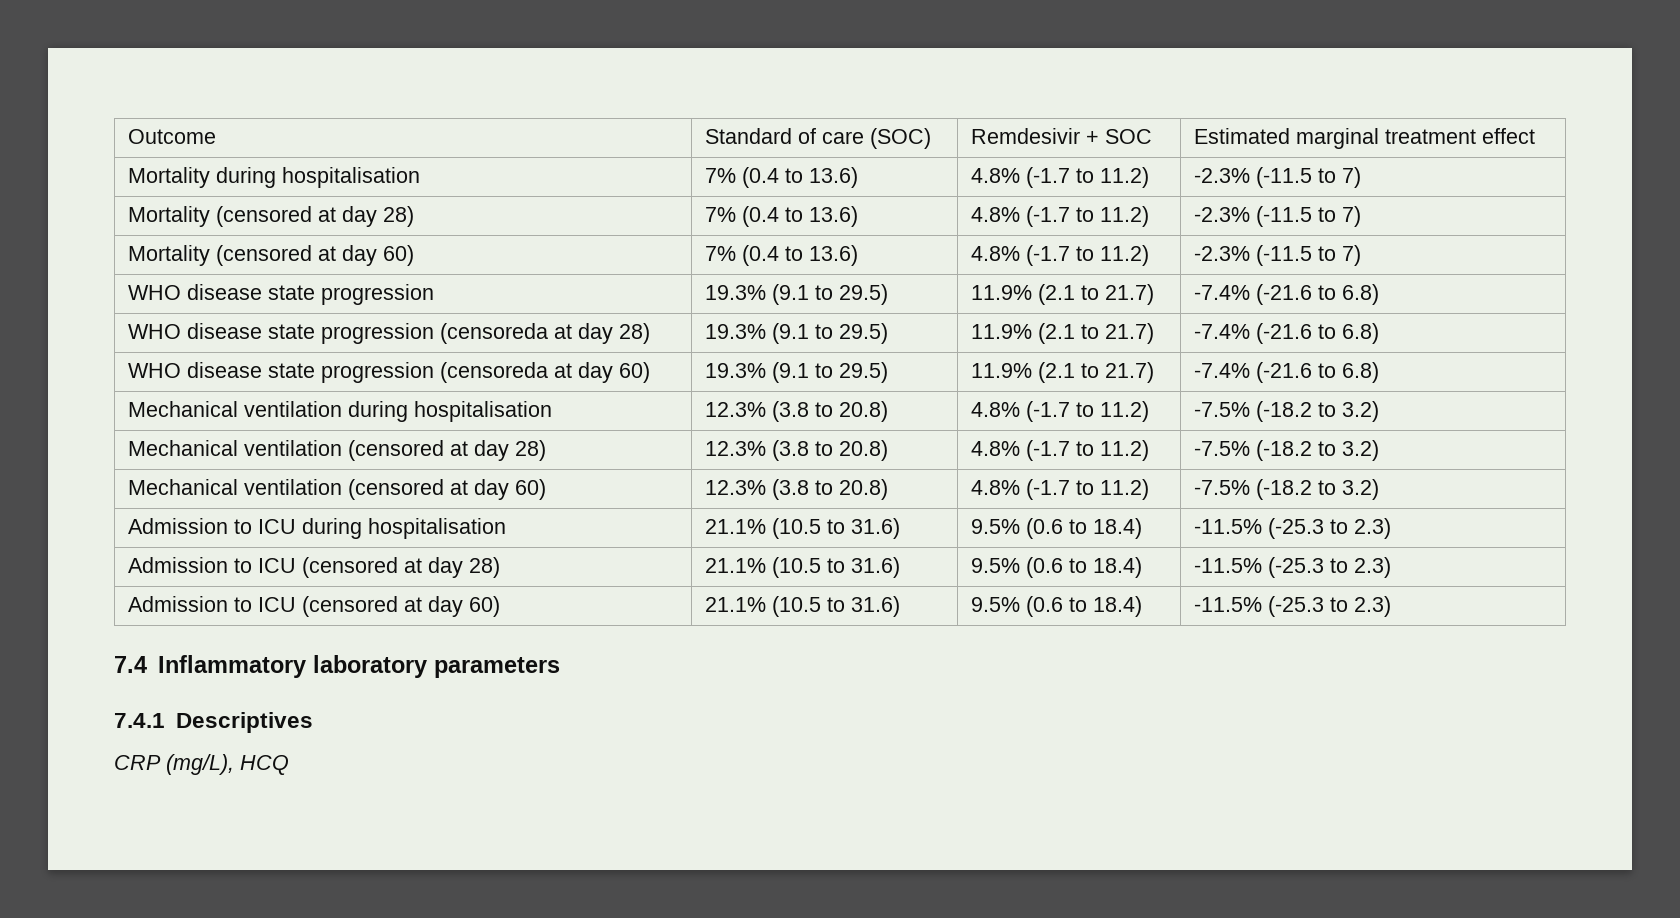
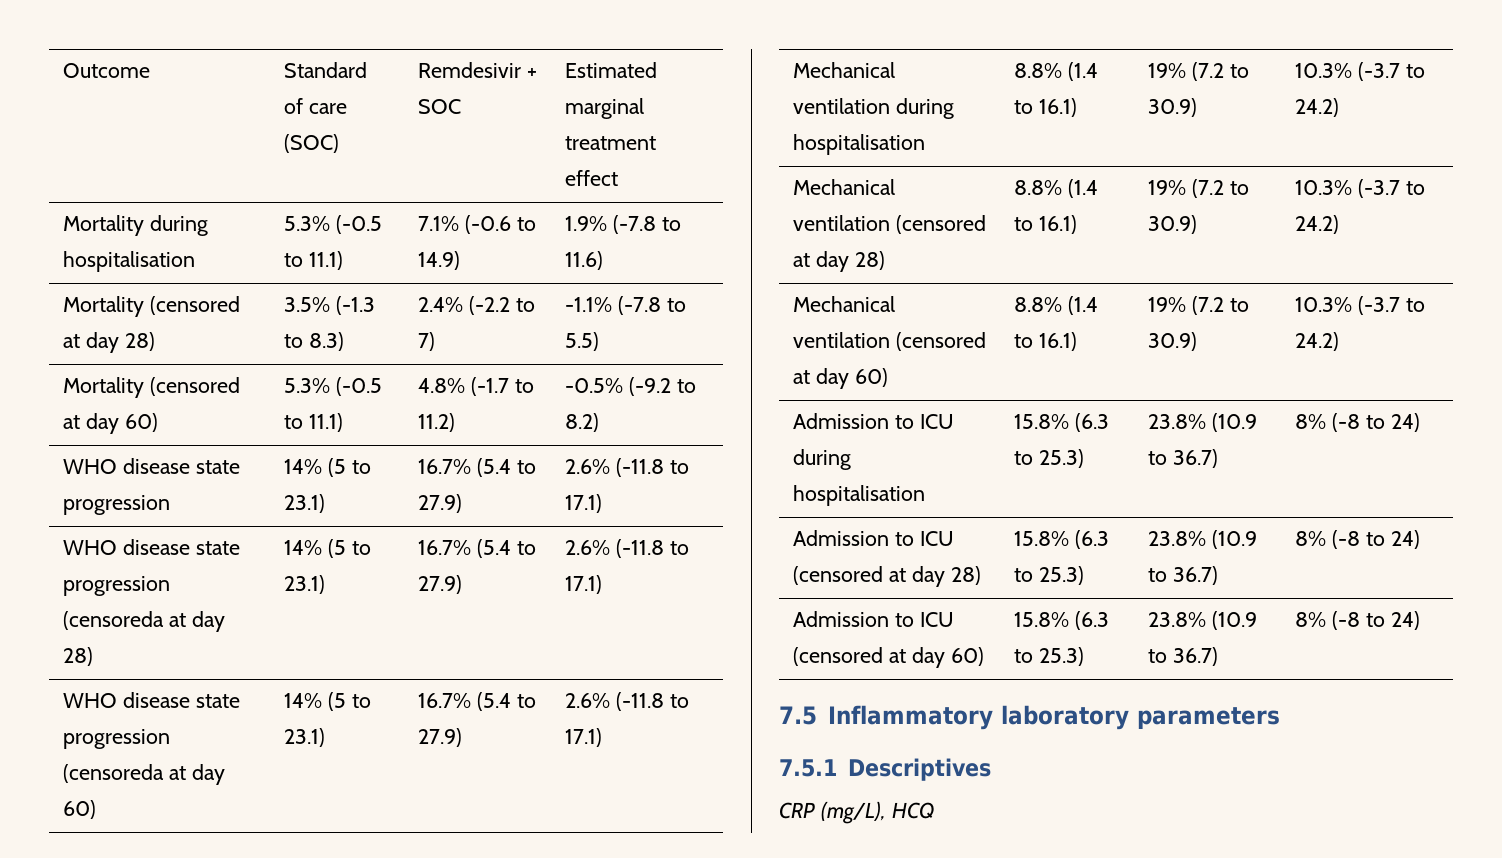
- Mortality during hospitalisation | 7% (0.4 to 13.6) | 4.8% (-1.7 to 11.2) | -2.3% (-11.5 to 7)
+ Mortality during hospitalisation | 5.3% (-0.5 to 11.1) | 7.1% (-0.6 to 14.9) | 1.9% (-7.8 to 11.6)
- Mortality (censored at day 28) | 7% (0.4 to 13.6) | 4.8% (-1.7 to 11.2) | -2.3% (-11.5 to 7)
+ Mortality (censored at day 28) | 3.5% (-1.3 to 8.3) | 2.4% (-2.2 to 7) | -1.1% (-7.8 to 5.5)
- Mortality (censored at day 60) | 7% (0.4 to 13.6) | 4.8% (-1.7 to 11.2) | -2.3% (-11.5 to 7)
+ Mortality (censored at day 60) | 5.3% (-0.5 to 11.1) | 4.8% (-1.7 to 11.2) | -0.5% (-9.2 to 8.2)
- WHO disease state progression | 19.3% (9.1 to 29.5) | 11.9% (2.1 to 21.7) | -7.4% (-21.6 to 6.8)
+ WHO disease state progression | 14% (5 to 23.1) | 16.7% (5.4 to 27.9) | 2.6% (-11.8 to 17.1)
- WHO disease state progression (censoreda at day 28) | 19.3% (9.1 to 29.5) | 11.9% (2.1 to 21.7) | -7.4% (-21.6 to 6.8)
+ WHO disease state progression (censoreda at day 28) | 14% (5 to 23.1) | 16.7% (5.4 to 27.9) | 2.6% (-11.8 to 17.1)
- WHO disease state progression (censoreda at day 60) | 19.3% (9.1 to 29.5) | 11.9% (2.1 to 21.7) | -7.4% (-21.6 to 6.8)
- Mechanical ventilation during hospitalisation | 12.3% (3.8 to 20.8) | 4.8% (-1.7 to 11.2) | -7.5% (-18.2 to 3.2)
+ WHO disease state progression (censoreda at day 60) | 14% (5 to 23.1) | 16.7% (5.4 to 27.9) | 2.6% (-11.8 to 17.1)
+ Mechanical ventilation during hospitalisation | 8.8% (1.4 to 16.1) | 19% (7.2 to 30.9) | 10.3% (-3.7 to 24.2)
- Mechanical ventilation (censored at day 28) | 12.3% (3.8 to 20.8) | 4.8% (-1.7 to 11.2) | -7.5% (-18.2 to 3.2)
+ Mechanical ventilation (censored at day 28) | 8.8% (1.4 to 16.1) | 19% (7.2 to 30.9) | 10.3% (-3.7 to 24.2)
- Mechanical ventilation (censored at day 60) | 12.3% (3.8 to 20.8) | 4.8% (-1.7 to 11.2) | -7.5% (-18.2 to 3.2)
+ Mechanical ventilation (censored at day 60) | 8.8% (1.4 to 16.1) | 19% (7.2 to 30.9) | 10.3% (-3.7 to 24.2)
- Admission to ICU during hospitalisation | 21.1% (10.5 to 31.6) | 9.5% (0.6 to 18.4) | -11.5% (-25.3 to 2.3)
+ Admission to ICU during hospitalisation | 15.8% (6.3 to 25.3) | 23.8% (10.9 to 36.7) | 8% (-8 to 24)
- Admission to ICU (censored at day 28) | 21.1% (10.5 to 31.6) | 9.5% (0.6 to 18.4) | -11.5% (-25.3 to 2.3)
+ Admission to ICU (censored at day 28) | 15.8% (6.3 to 25.3) | 23.8% (10.9 to 36.7) | 8% (-8 to 24)
- Admission to ICU (censored at day 60) | 21.1% (10.5 to 31.6) | 9.5% (0.6 to 18.4) | -11.5% (-25.3 to 2.3)
- 7.4 Inflammatory laboratory parameters
+ Admission to ICU (censored at day 60) | 15.8% (6.3 to 25.3) | 23.8% (10.9 to 36.7) | 8% (-8 to 24)
+ 7.5 Inflammatory laboratory parameters
- 7.4.1 Descriptives
+ 7.5.1 Descriptives

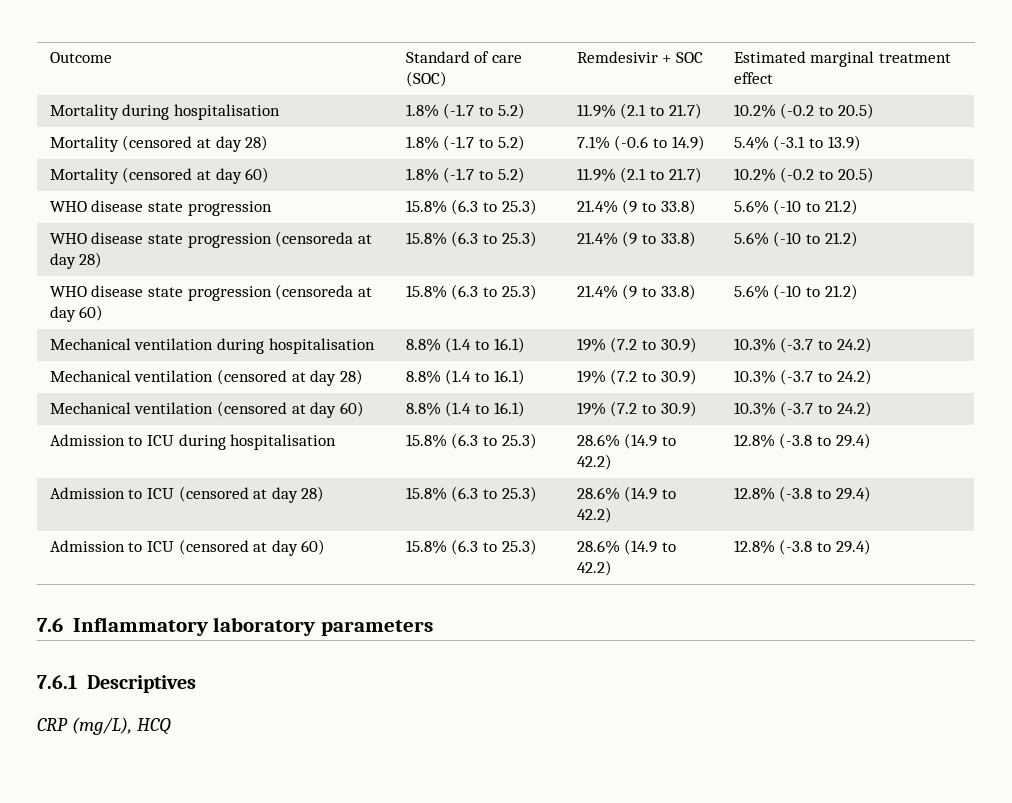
- Mortality during hospitalisation | 5.3% (-0.5 to 11.1) | 7.1% (-0.6 to 14.9) | 1.9% (-7.8 to 11.6)
+ Mortality during hospitalisation | 1.8% (-1.7 to 5.2) | 11.9% (2.1 to 21.7) | 10.2% (-0.2 to 20.5)
- Mortality (censored at day 28) | 3.5% (-1.3 to 8.3) | 2.4% (-2.2 to 7) | -1.1% (-7.8 to 5.5)
+ Mortality (censored at day 28) | 1.8% (-1.7 to 5.2) | 7.1% (-0.6 to 14.9) | 5.4% (-3.1 to 13.9)
- Mortality (censored at day 60) | 5.3% (-0.5 to 11.1) | 4.8% (-1.7 to 11.2) | -0.5% (-9.2 to 8.2)
- WHO disease state progression | 14% (5 to 23.1) | 16.7% (5.4 to 27.9) | 2.6% (-11.8 to 17.1)
+ Mortality (censored at day 60) | 1.8% (-1.7 to 5.2) | 11.9% (2.1 to 21.7) | 10.2% (-0.2 to 20.5)
+ WHO disease state progression | 15.8% (6.3 to 25.3) | 21.4% (9 to 33.8) | 5.6% (-10 to 21.2)
- WHO disease state progression (censoreda at day 28) | 14% (5 to 23.1) | 16.7% (5.4 to 27.9) | 2.6% (-11.8 to 17.1)
+ WHO disease state progression (censoreda at day 28) | 15.8% (6.3 to 25.3) | 21.4% (9 to 33.8) | 5.6% (-10 to 21.2)
- WHO disease state progression (censoreda at day 60) | 14% (5 to 23.1) | 16.7% (5.4 to 27.9) | 2.6% (-11.8 to 17.1)
+ WHO disease state progression (censoreda at day 60) | 15.8% (6.3 to 25.3) | 21.4% (9 to 33.8) | 5.6% (-10 to 21.2)
- Admission to ICU during hospitalisation | 15.8% (6.3 to 25.3) | 23.8% (10.9 to 36.7) | 8% (-8 to 24)
+ Admission to ICU during hospitalisation | 15.8% (6.3 to 25.3) | 28.6% (14.9 to 42.2) | 12.8% (-3.8 to 29.4)
- Admission to ICU (censored at day 28) | 15.8% (6.3 to 25.3) | 23.8% (10.9 to 36.7) | 8% (-8 to 24)
+ Admission to ICU (censored at day 28) | 15.8% (6.3 to 25.3) | 28.6% (14.9 to 42.2) | 12.8% (-3.8 to 29.4)
- Admission to ICU (censored at day 60) | 15.8% (6.3 to 25.3) | 23.8% (10.9 to 36.7) | 8% (-8 to 24)
- 7.5 Inflammatory laboratory parameters
+ Admission to ICU (censored at day 60) | 15.8% (6.3 to 25.3) | 28.6% (14.9 to 42.2) | 12.8% (-3.8 to 29.4)
+ 7.6 Inflammatory laboratory parameters
- 7.5.1 Descriptives
+ 7.6.1 Descriptives

